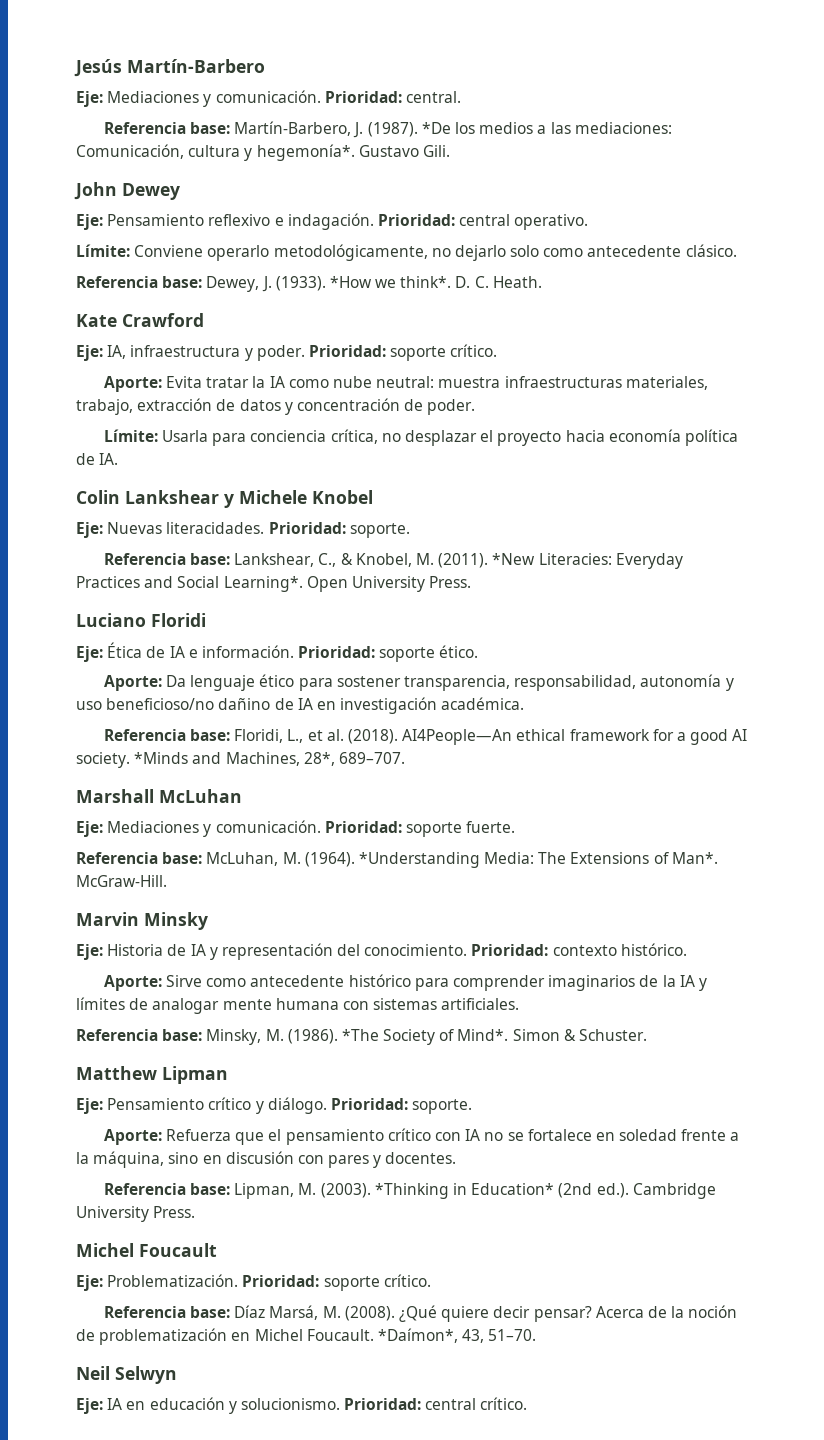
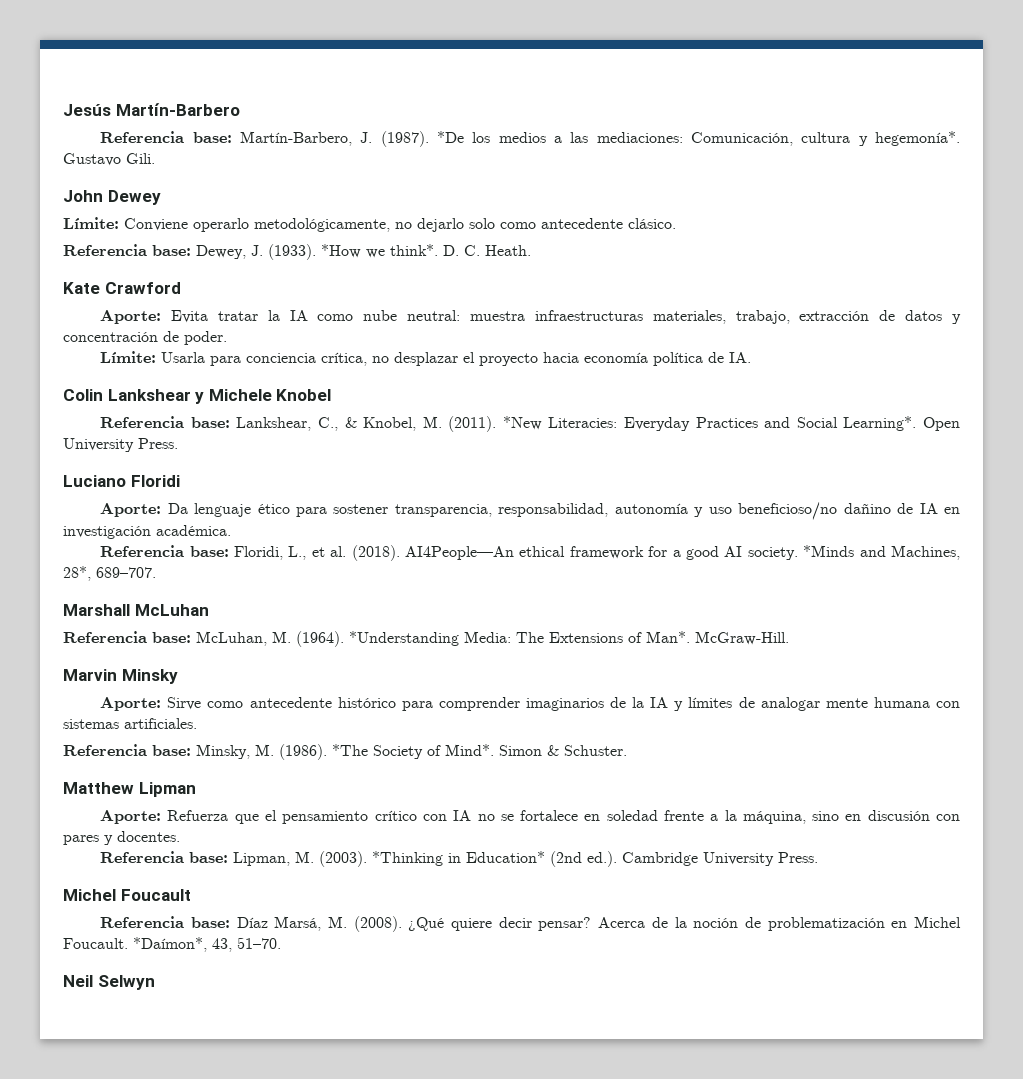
- Eje: Mediaciones y comunicación. Prioridad: central.
- Eje: Pensamiento reflexivo e indagación. Prioridad: central operativo.
- Eje: IA, infraestructura y poder. Prioridad: soporte crítico.
- Eje: Nuevas literacidades. Prioridad: soporte.
- Eje: Ética de IA e información. Prioridad: soporte ético.
- Eje: Mediaciones y comunicación. Prioridad: soporte fuerte.
- Eje: Historia de IA y representación del conocimiento. Prioridad: contexto histórico.
- Eje: Pensamiento crítico y diálogo. Prioridad: soporte.
- Eje: Problematización. Prioridad: soporte crítico.
- Eje: IA en educación y solucionismo. Prioridad: central crítico.

